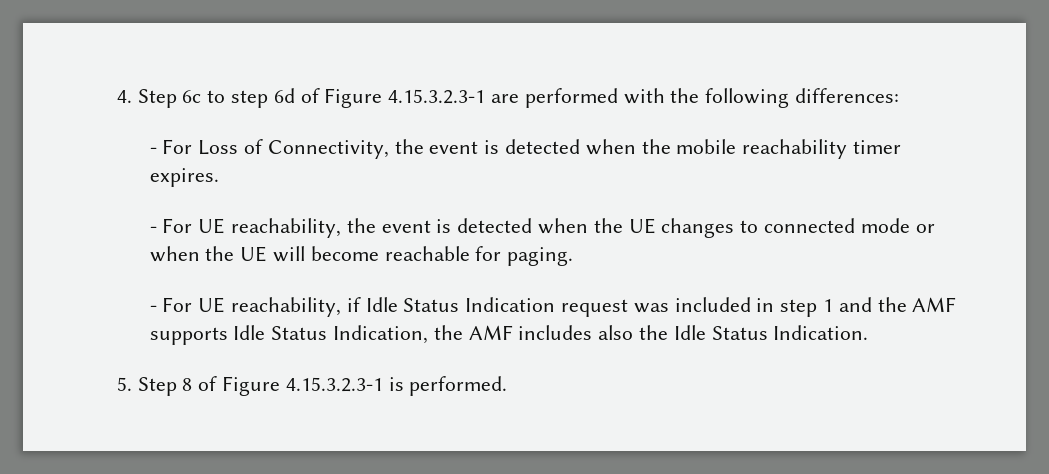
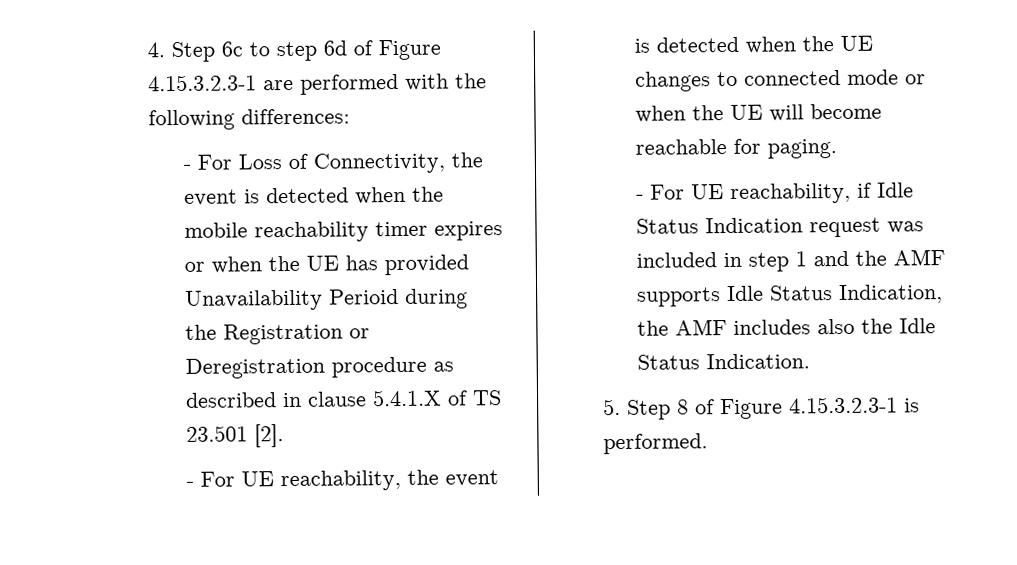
- - For Loss of Connectivity, the event is detected when the mobile reachability timer expires.
+ - For Loss of Connectivity, the event is detected when the mobile reachability timer expires or when the UE has provided Unavailability Perioid during the Registration or Deregistration procedure as described in clause 5.4.1.X of TS 23.501 [2].

